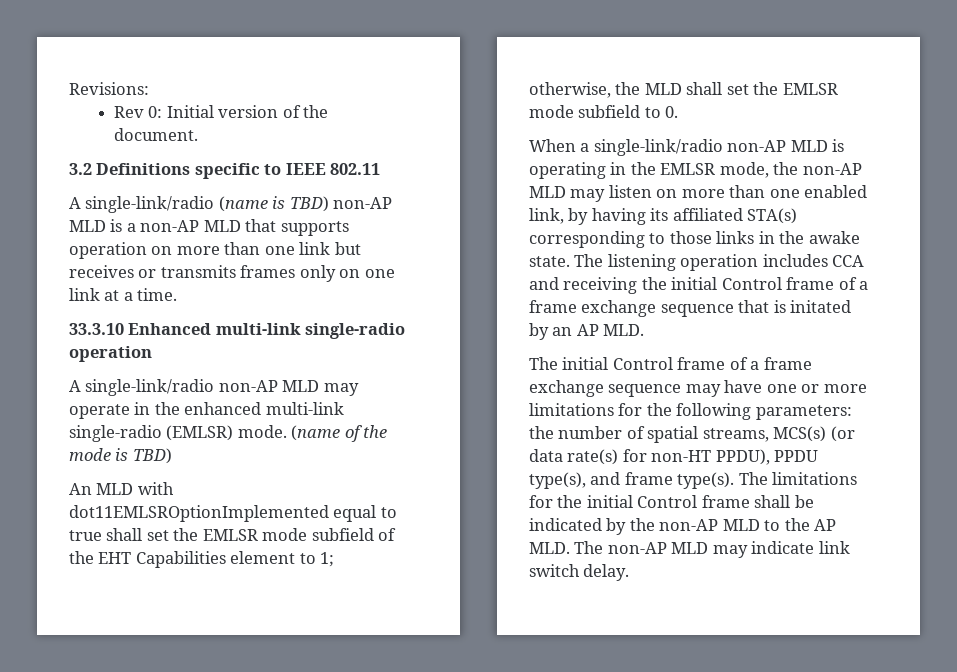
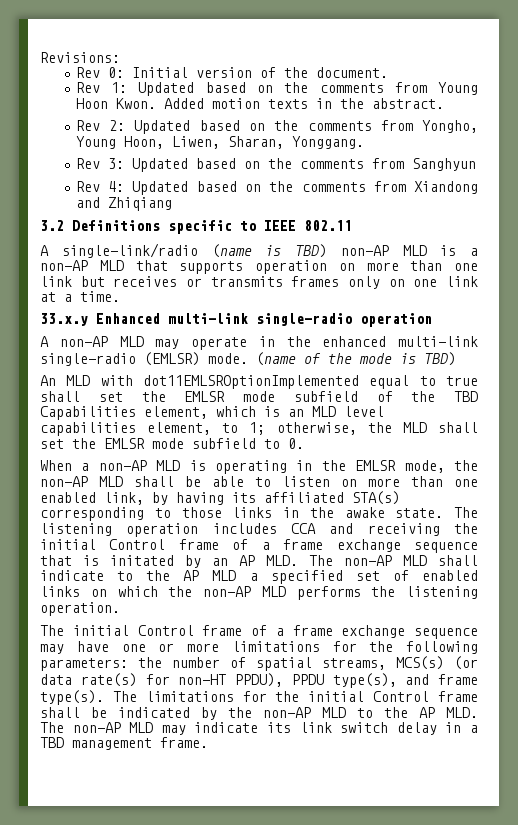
+ Rev 1: Updated based on the comments from Young Hoon Kwon. Added motion texts in the abstract.
+ Rev 2: Updated based on the comments from Yongho, Young Hoon, Liwen, Sharan, Yonggang.
+ Rev 3: Updated based on the comments from Sanghyun
+ Rev 4: Updated based on the comments from Xiandong and Zhiqiang
- 33.3.10 Enhanced multi-link single-radio operation
+ 33.x.y Enhanced multi-link single-radio operation
- A single-link/radio non-AP MLD may operate in the enhanced multi-link single-radio (EMLSR) mode.
+ A non-AP MLD may operate in the enhanced multi-link single-radio (EMLSR) mode.
- An MLD with dot11EMLSROptionImplemented equal to true shall set the EMLSR mode subfield of the EHT Capabilities element to 1; otherwise, the MLD shall set the EMLSR mode subfield to 0.
+ An MLD with dot11EMLSROptionImplemented equal to true shall set the EMLSR mode subfield of the TBD Capabilities element, which is an MLD level capabilities element, to 1; otherwise, the MLD shall set the EMLSR mode subfield to 0.
- When a single-link/radio non-AP MLD is operating in the EMLSR mode, the non-AP MLD may listen on more than one enabled link, by having its affiliated STA(s) corresponding to those links in the awake state.
+ When a non-AP MLD is operating in the EMLSR mode, the non-AP MLD shall be able to listen on more than one enabled link, by having its affiliated STA(s) corresponding to those links in the awake state.
- The listening operation includes CCA and receiving the initial Control frame of a frame exchange sequence that is initated by an AP MLD.
+ The listening operation includes CCA and receiving the initial Control frame of a frame exchange sequence that is initated by an AP MLD. The non-AP MLD shall indicate to the AP MLD a specified set of enabled links on which the non-AP MLD performs the listening operation.
- The limitations for the initial Control frame shall be indicated by the non-AP MLD to the AP MLD. The non-AP MLD may indicate link switch delay.
+ The limitations for the initial Control frame shall be indicated by the non-AP MLD to the AP MLD. The non-AP MLD may indicate its link switch delay in a TBD management frame.

